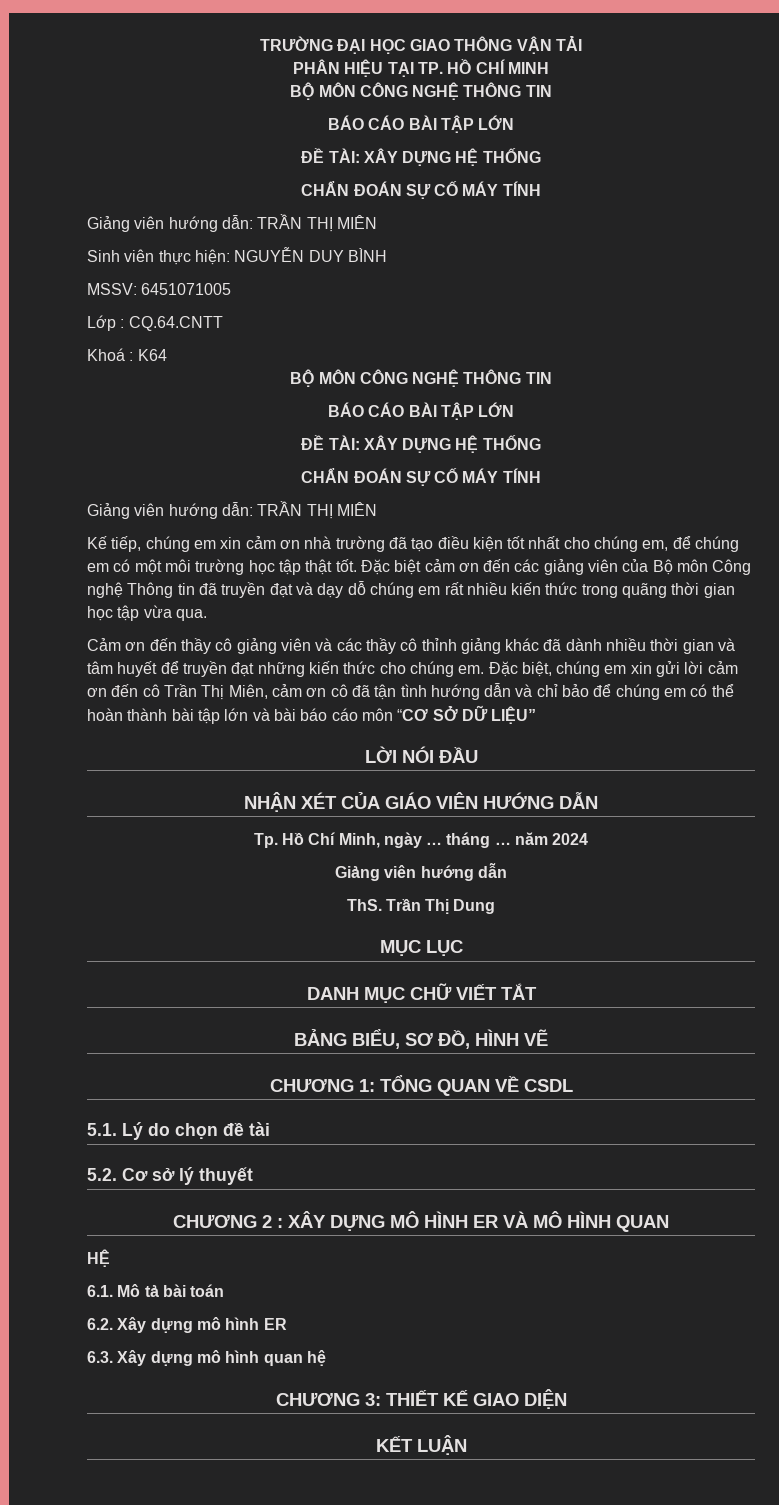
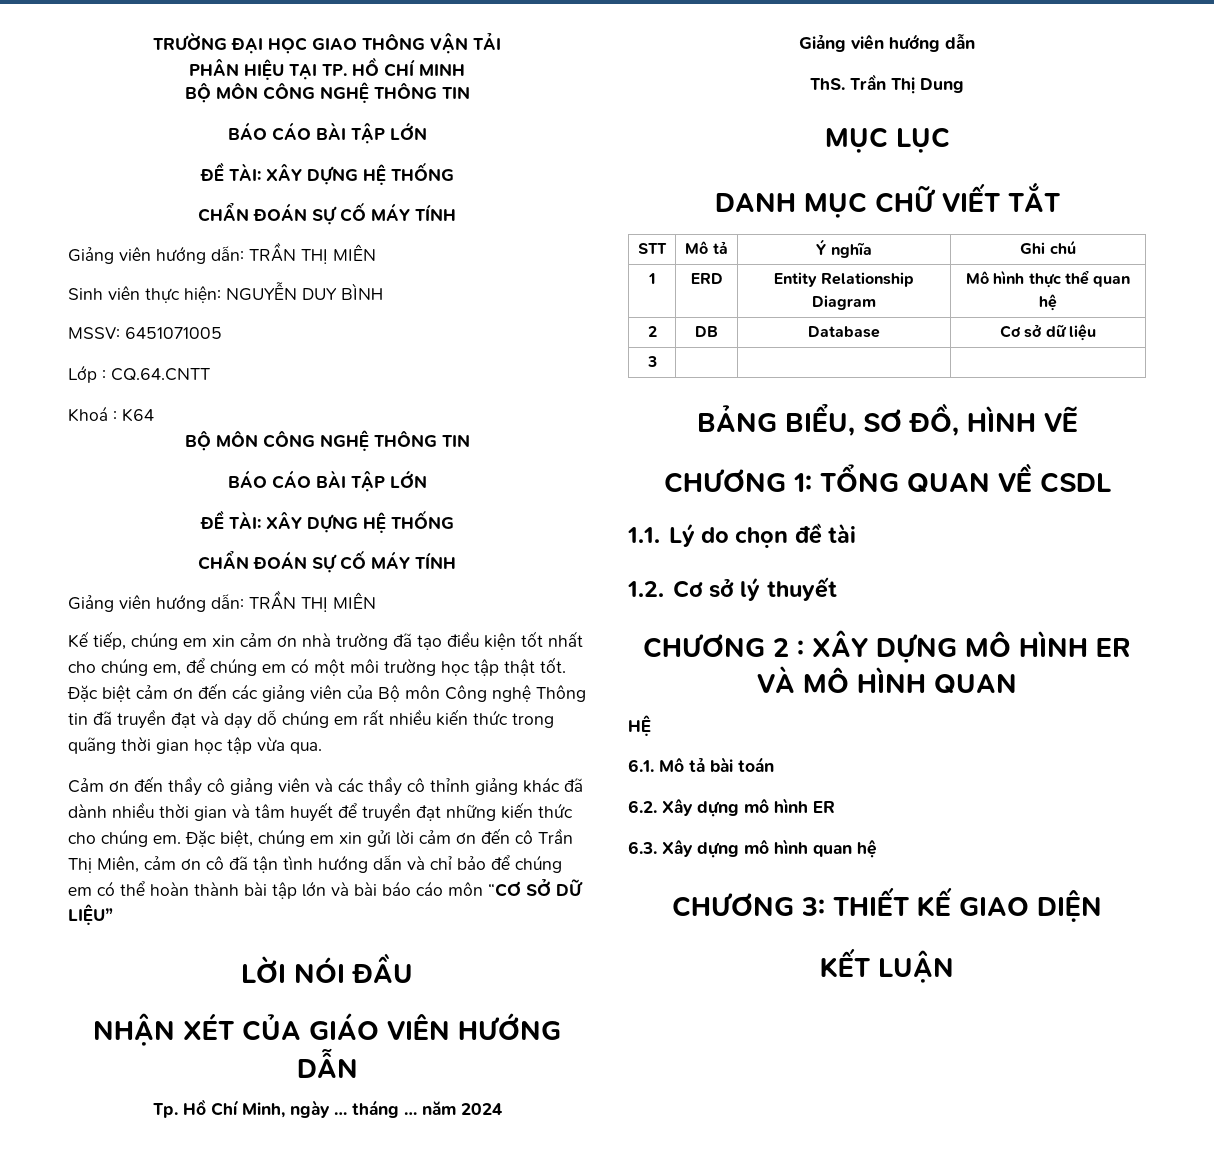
+ STT | Mô tả | Ý nghĩa | Ghi chú
+ 1 | ERD | Entity Relationship Diagram | Mô hình thực thể quan hệ
+ 2 | DB | Database | Cơ sở dữ liệu
+ 3 | | |
- 5.1. Lý do chọn đề tài
+ 1.1. Lý do chọn đề tài
- 5.2. Cơ sở lý thuyết
+ 1.2. Cơ sở lý thuyết

